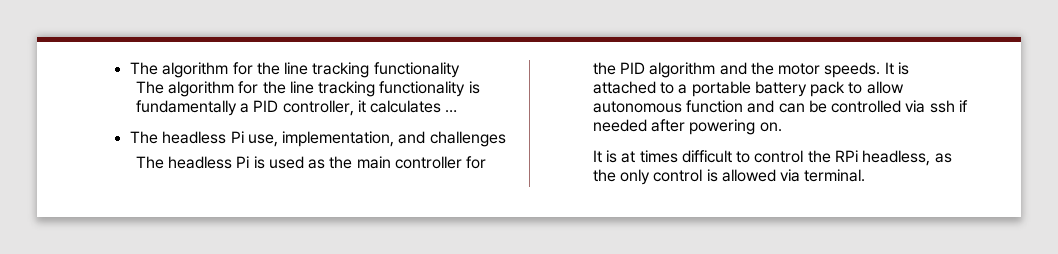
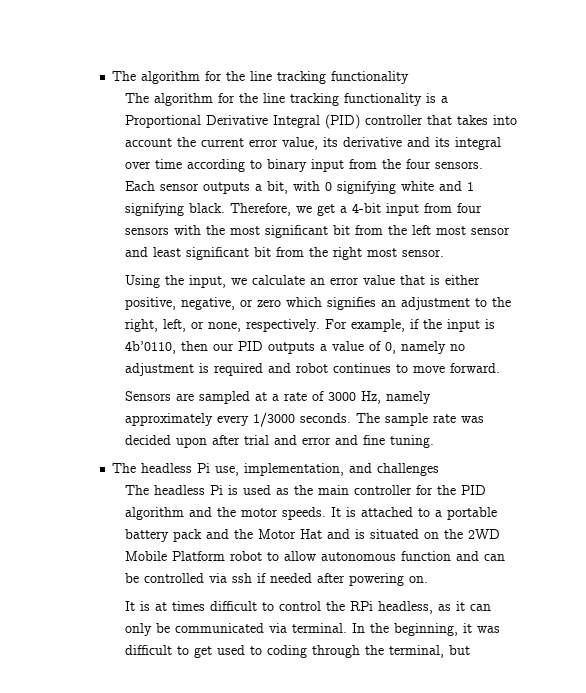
- The algorithm for the line tracking functionality is fundamentally a PID controller, it calculates …
+ The algorithm for the line tracking functionality is a Proportional Derivative Integral (PID) controller that takes into account the current error value, its derivative and its integral over time according to binary input from the four sensors. Each sensor outputs a bit, with 0 signifying white and 1 signifying black. Therefore, we get a 4-bit input from four sensors with the most significant bit from the left most sensor and least significant bit from the right most sensor.
+ Using the input, we calculate an error value that is either positive, negative, or zero which signifies an adjustment to the right, left, or none, respectively. For example, if the input is 4b’0110, then our PID outputs a value of 0, namely no adjustment is required and robot continues to move forward.
+ Sensors are sampled at a rate of 3000 Hz, namely approximately every 1/3000 seconds. The sample rate was decided upon after trial and error and fine tuning.
- It is attached to a portable battery pack to allow autonomous function and can be controlled via ssh if needed after powering on.
+ It is attached to a portable battery pack and the Motor Hat and is situated on the 2WD Mobile Platform robot to allow autonomous function and can be controlled via ssh if needed after powering on.
- It is at times difficult to control the RPi headless, as the only control is allowed via terminal.
+ It is at times difficult to control the RPi headless, as it can only be communicated via terminal. In the beginning, it was difficult to get used to coding through the terminal, but

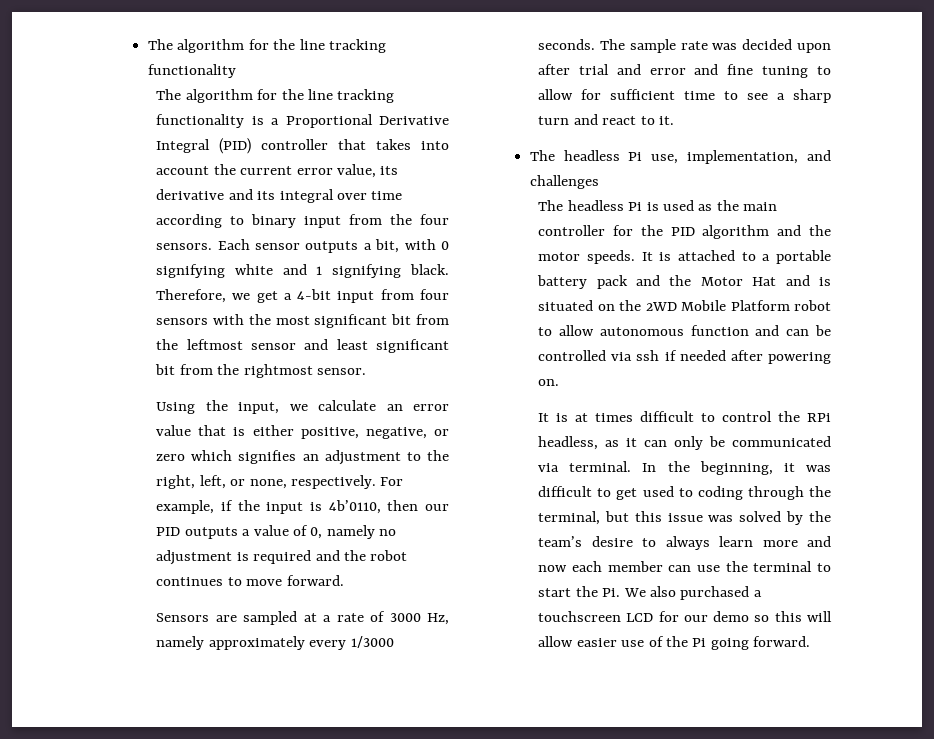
- Therefore, we get a 4-bit input from four sensors with the most significant bit from the left most sensor and least significant bit from the right most sensor.
+ Therefore, we get a 4-bit input from four sensors with the most significant bit from the leftmost sensor and least significant bit from the rightmost sensor.
- For example, if the input is 4b’0110, then our PID outputs a value of 0, namely no adjustment is required and robot continues to move forward.
+ For example, if the input is 4b’0110, then our PID outputs a value of 0, namely no adjustment is required and the robot continues to move forward.
- The sample rate was decided upon after trial and error and fine tuning.
+ The sample rate was decided upon after trial and error and fine tuning to allow for sufficient time to see a sharp turn and react to it.
- In the beginning, it was difficult to get used to coding through the terminal, but
+ In the beginning, it was difficult to get used to coding through the terminal, but this issue was solved by the team’s desire to always learn more and now each member can use the terminal to start the Pi. We also purchased a touchscreen LCD for our demo so this will allow easier use of the Pi going forward.

